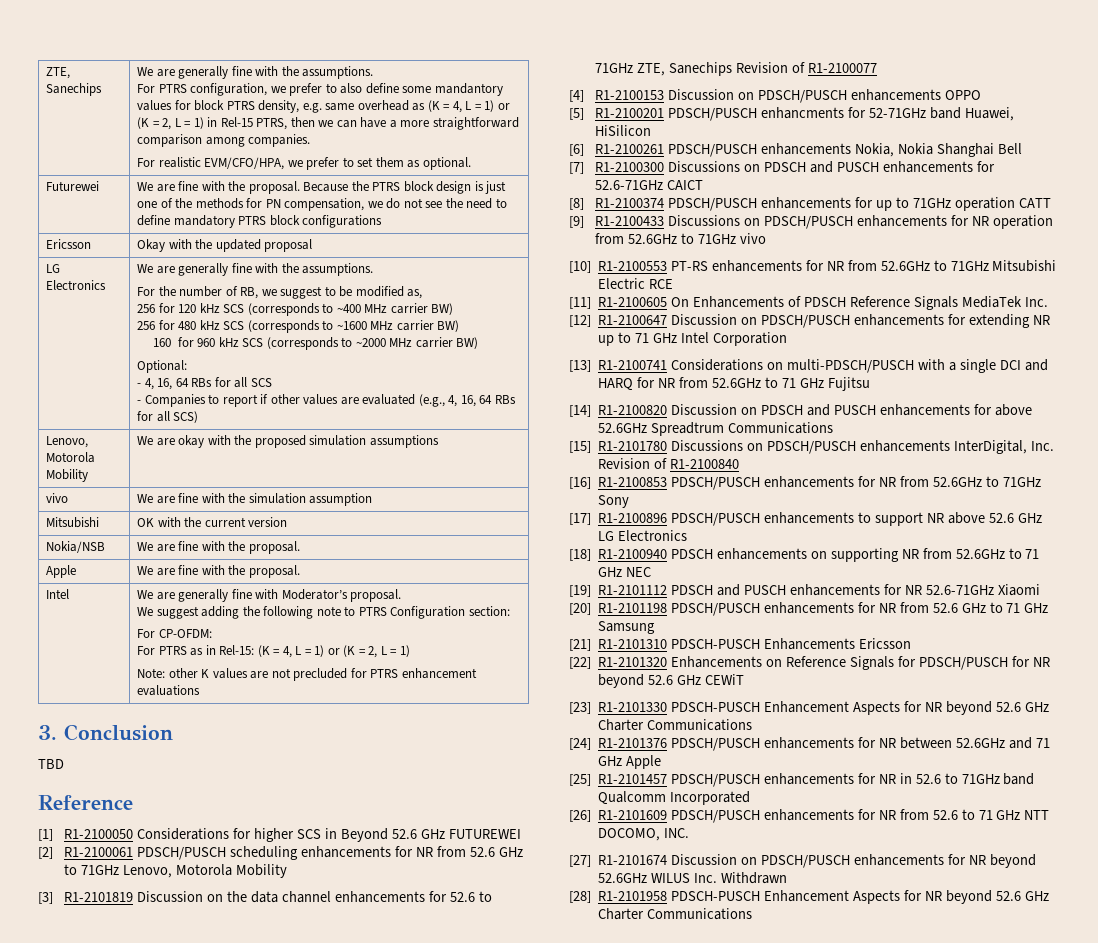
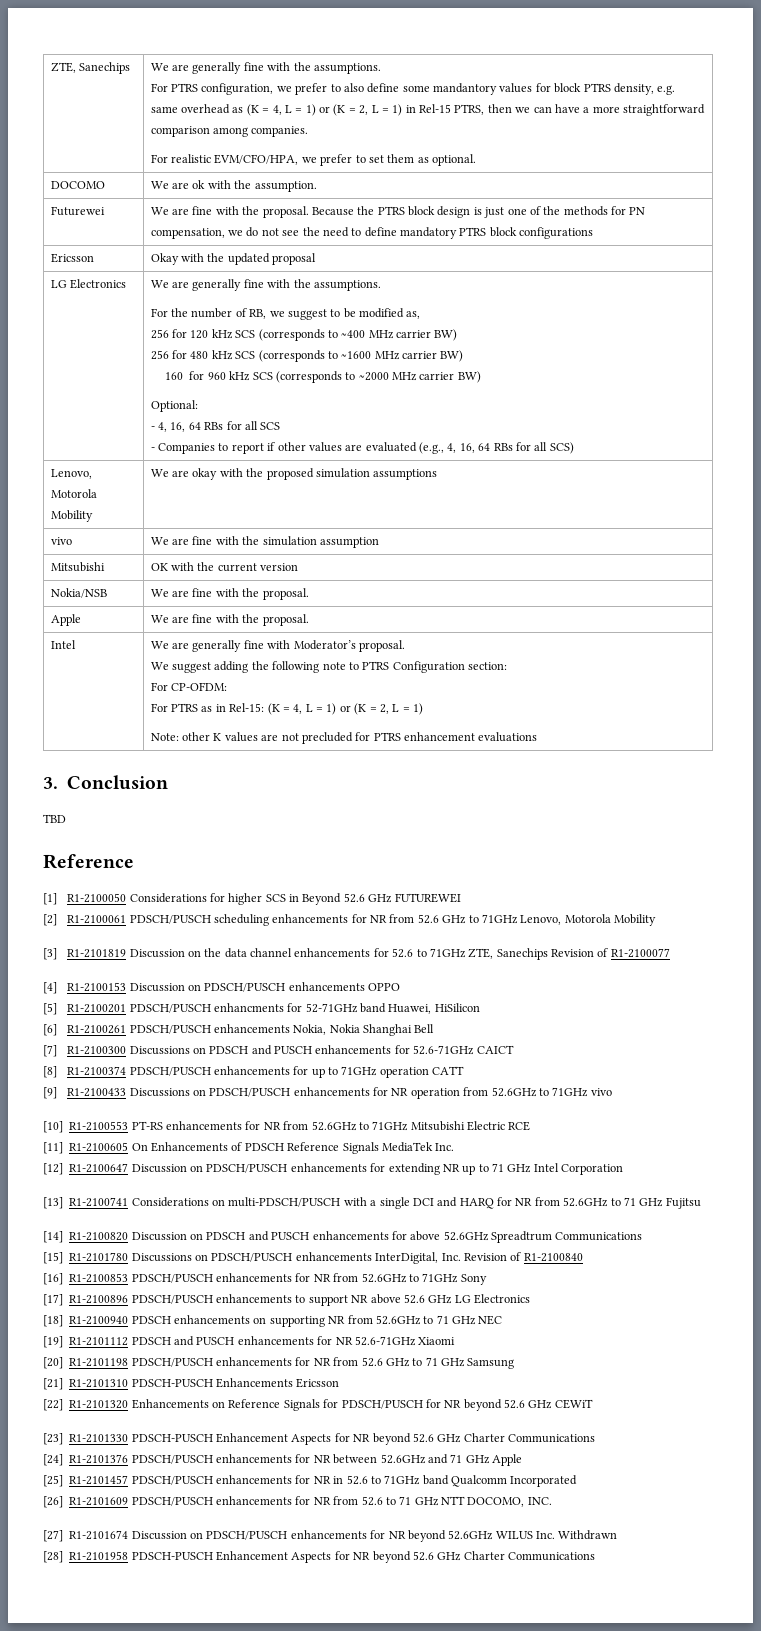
+ DOCOMO | We are ok with the assumption.

